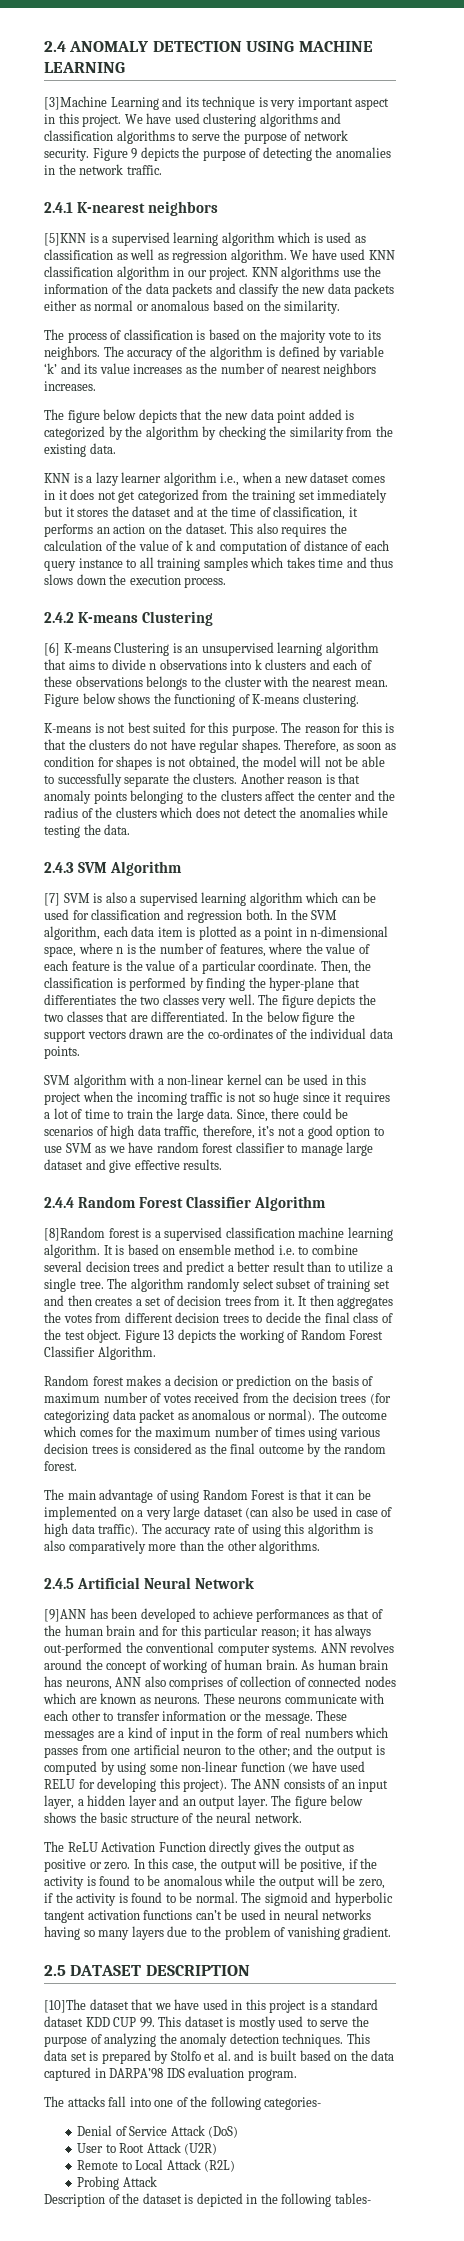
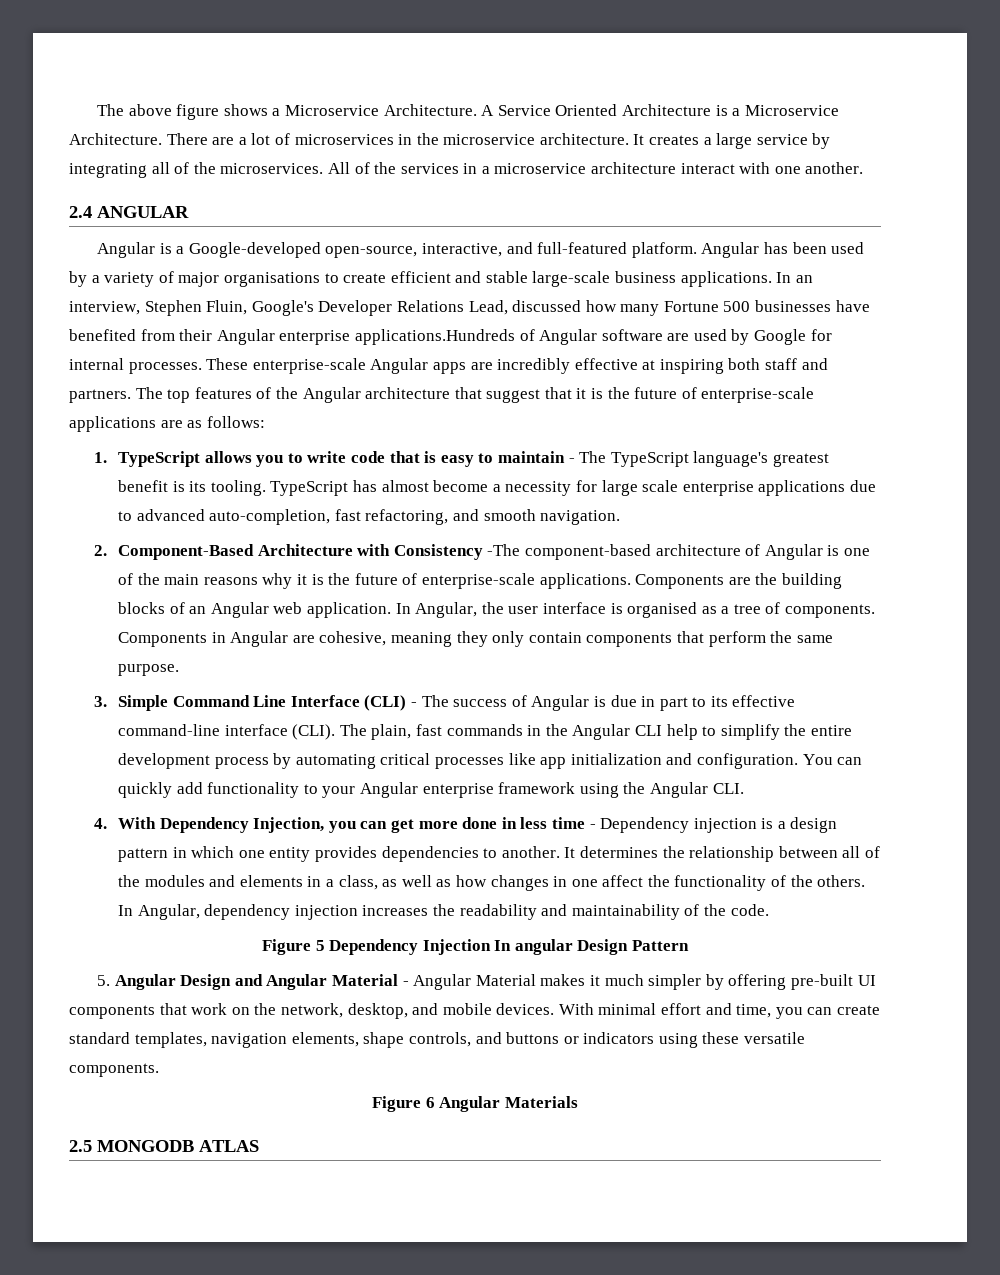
- 2.4 ANOMALY DETECTION USING MACHINE LEARNING
- [3]Machine Learning and its technique is very important aspect in this project. We have used clustering algorithms and classification algorithms to serve the purpose of network security. Figure 9 depicts the purpose of detecting the anomalies in the network traffic.
- 2.4.1 K-nearest neighbors
- [5]KNN is a supervised learning algorithm which is used as classification as well as regression algorithm. We have used KNN classification algorithm in our project. KNN algorithms use the information of the data packets and classify the new data packets either as normal or anomalous based on the similarity.
- The process of classification is based on the majority vote to its neighbors. The accuracy of the algorithm is defined by variable ‘k’ and its value increases as the number of nearest neighbors increases.
- The figure below depicts that the new data point added is categorized by the algorithm by checking the similarity from the existing data.
- KNN is a lazy learner algorithm i.e., when a new dataset comes in it does not get categorized from the training set immediately but it stores the dataset and at the time of classification, it performs an action on the dataset. This also requires the calculation of the value of k and computation of distance of each query instance to all training samples which takes time and thus slows down the execution process.
- 2.4.2 K-means Clustering
- [6] K-means Clustering is an unsupervised learning algorithm that aims to divide n observations into k clusters and each of these observations belongs to the cluster with the nearest mean. Figure below shows the functioning of K-means clustering.
- K-means is not best suited for this purpose. The reason for this is that the clusters do not have regular shapes. Therefore, as soon as condition for shapes is not obtained, the model will not be able to successfully separate the clusters. Another reason is that anomaly points belonging to the clusters affect the center and the radius of the clusters which does not detect the anomalies while testing the data.
- 2.4.3 SVM Algorithm
- [7] SVM is also a supervised learning algorithm which can be used for classification and regression both. In the SVM algorithm, each data item is plotted as a point in n-dimensional space, where n is the number of features, where the value of each feature is the value of a particular coordinate. Then, the classification is performed by finding the hyper-plane that differentiates the two classes very well. The figure depicts the two classes that are differentiated. In the below figure the support vectors drawn are the co-ordinates of the individual data points.
- SVM algorithm with a non-linear kernel can be used in this project when the incoming traffic is not so huge since it requires a lot of time to train the large data. Since, there could be scenarios of high data traffic, therefore, it’s not a good option to use SVM as we have random forest classifier to manage large dataset and give effective results.
- 2.4.4 Random Forest Classifier Algorithm
- [8]Random forest is a supervised classification machine learning algorithm. It is based on ensemble method i.e. to combine several decision trees and predict a better result than to utilize a single tree. The algorithm randomly select subset of training set and then creates a set of decision trees from it. It then aggregates the votes from different decision trees to decide the final class of the test object. Figure 13 depicts the working of Random Forest Classifier Algorithm.
- Random forest makes a decision or prediction on the basis of maximum number of votes received from the decision trees (for categorizing data packet as anomalous or normal). The outcome which comes for the maximum number of times using various decision trees is considered as the final outcome by the random forest.
- The main advantage of using Random Forest is that it can be implemented on a very large dataset (can also be used in case of high data traffic). The accuracy rate of using this algorithm is also comparatively more than the other algorithms.
- 2.4.5 Artificial Neural Network
- [9]ANN has been developed to achieve performances as that of the human brain and for this particular reason; it has always out-performed the conventional computer systems. ANN revolves around the concept of working of human brain. As human brain has neurons, ANN also comprises of collection of connected nodes which are known as neurons. These neurons communicate with each other to transfer information or the message. These messages are a kind of input in the form of real numbers which passes from one artificial neuron to the other; and the output is computed by using some non-linear function (we have used RELU for developing this project). The ANN consists of an input layer, a hidden layer and an output layer. The figure below shows the basic structure of the neural network.
- The ReLU Activation Function directly gives the output as positive or zero. In this case, the output will be positive, if the activity is found to be anomalous while the output will be zero, if the activity is found to be normal. The sigmoid and hyperbolic tangent activation functions can’t be used in neural networks having so many layers due to the problem of vanishing gradient.
- 2.5 DATASET DESCRIPTION
- [10]The dataset that we have used in this project is a standard dataset KDD CUP 99. This dataset is mostly used to serve the purpose of analyzing the anomaly detection techniques. This data set is prepared by Stolfo et al. and is built based on the data captured in DARPA’98 IDS evaluation program.
- The attacks fall into one of the following categories-
- Denial of Service Attack (DoS)
- User to Root Attack (U2R)
- Remote to Local Attack (R2L)
- Probing Attack
- Description of the dataset is depicted in the following tables-
+ The above figure shows a Microservice Architecture. A Service Oriented Architecture is a Microservice Architecture. There are a lot of microservices in the microservice architecture. It creates a large service by integrating all of the microservices. All of the services in a microservice architecture interact with one another.
+ 2.4 ANGULAR
+ Angular is a Google-developed open-source, interactive, and full-featured platform. Angular has been used by a variety of major organisations to create efficient and stable large-scale business applications. In an interview, Stephen Fluin, Google's Developer Relations Lead, discussed how many Fortune 500 businesses have benefited from their Angular enterprise applications.Hundreds of Angular software are used by Google for internal processes. These enterprise-scale Angular apps are incredibly effective at inspiring both staff and partners. The top features of the Angular architecture that suggest that it is the future of enterprise-scale applications are as follows:
+ 1. TypeScript allows you to write code that is easy to maintain - The TypeScript language's greatest benefit is its tooling. TypeScript has almost become a necessity for large scale enterprise applications due to advanced auto-completion, fast refactoring, and smooth navigation.
+ 2. Component-Based Architecture with Consistency -The component-based architecture of Angular is one of the main reasons why it is the future of enterprise-scale applications. Components are the building blocks of an Angular web application. In Angular, the user interface is organised as a tree of components. Components in Angular are cohesive, meaning they only contain components that perform the same purpose.
+ 3. Simple Command Line Interface (CLI) - The success of Angular is due in part to its effective command-line interface (CLI). The plain, fast commands in the Angular CLI help to simplify the entire development process by automating critical processes like app initialization and configuration. You can quickly add functionality to your Angular enterprise framework using the Angular CLI.
+ 4. With Dependency Injection, you can get more done in less time - Dependency injection is a design pattern in which one entity provides dependencies to another. It determines the relationship between all of the modules and elements in a class, as well as how changes in one affect the functionality of the others. In Angular, dependency injection increases the readability and maintainability of the code.
+ Figure 5 Dependency Injection In angular Design Pattern
+ 5. Angular Design and Angular Material - Angular Material makes it much simpler by offering pre-built UI components that work on the network, desktop, and mobile devices. With minimal effort and time, you can create standard templates, navigation elements, shape controls, and buttons or indicators using these versatile components.
+ Figure 6 Angular Materials
+ 2.5 MONGODB ATLAS

